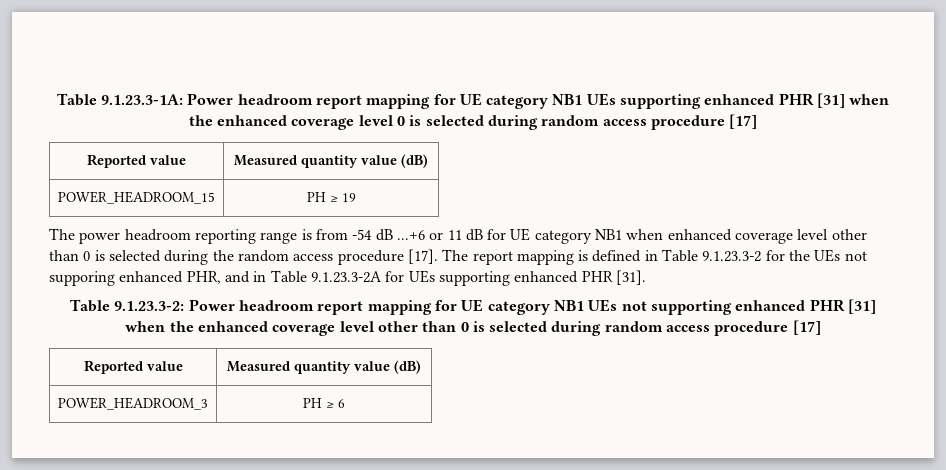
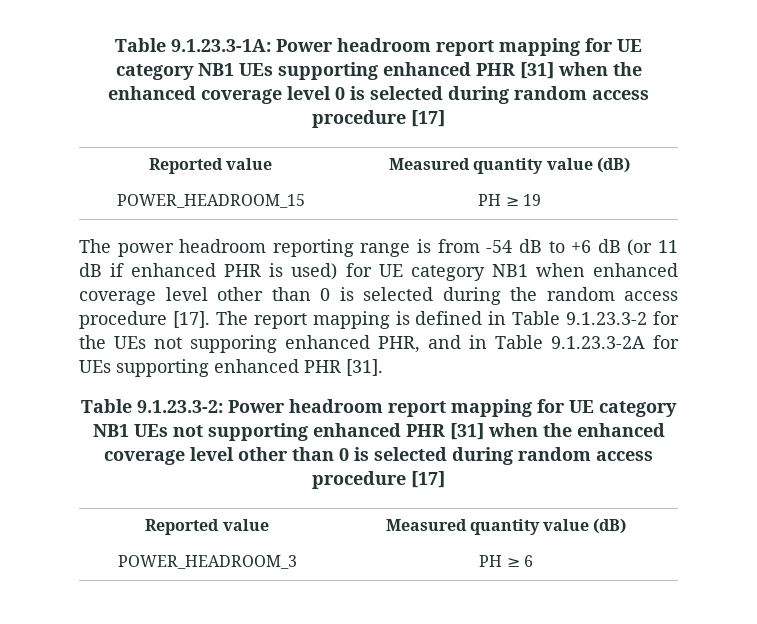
- The power headroom reporting range is from -54 dB ...+6 or 11 dB for UE category NB1 when enhanced coverage level other than 0 is selected during the random access procedure [17].
+ The power headroom reporting range is from -54 dB to +6 dB (or 11 dB if enhanced PHR is used) for UE category NB1 when enhanced coverage level other than 0 is selected during the random access procedure [17].

